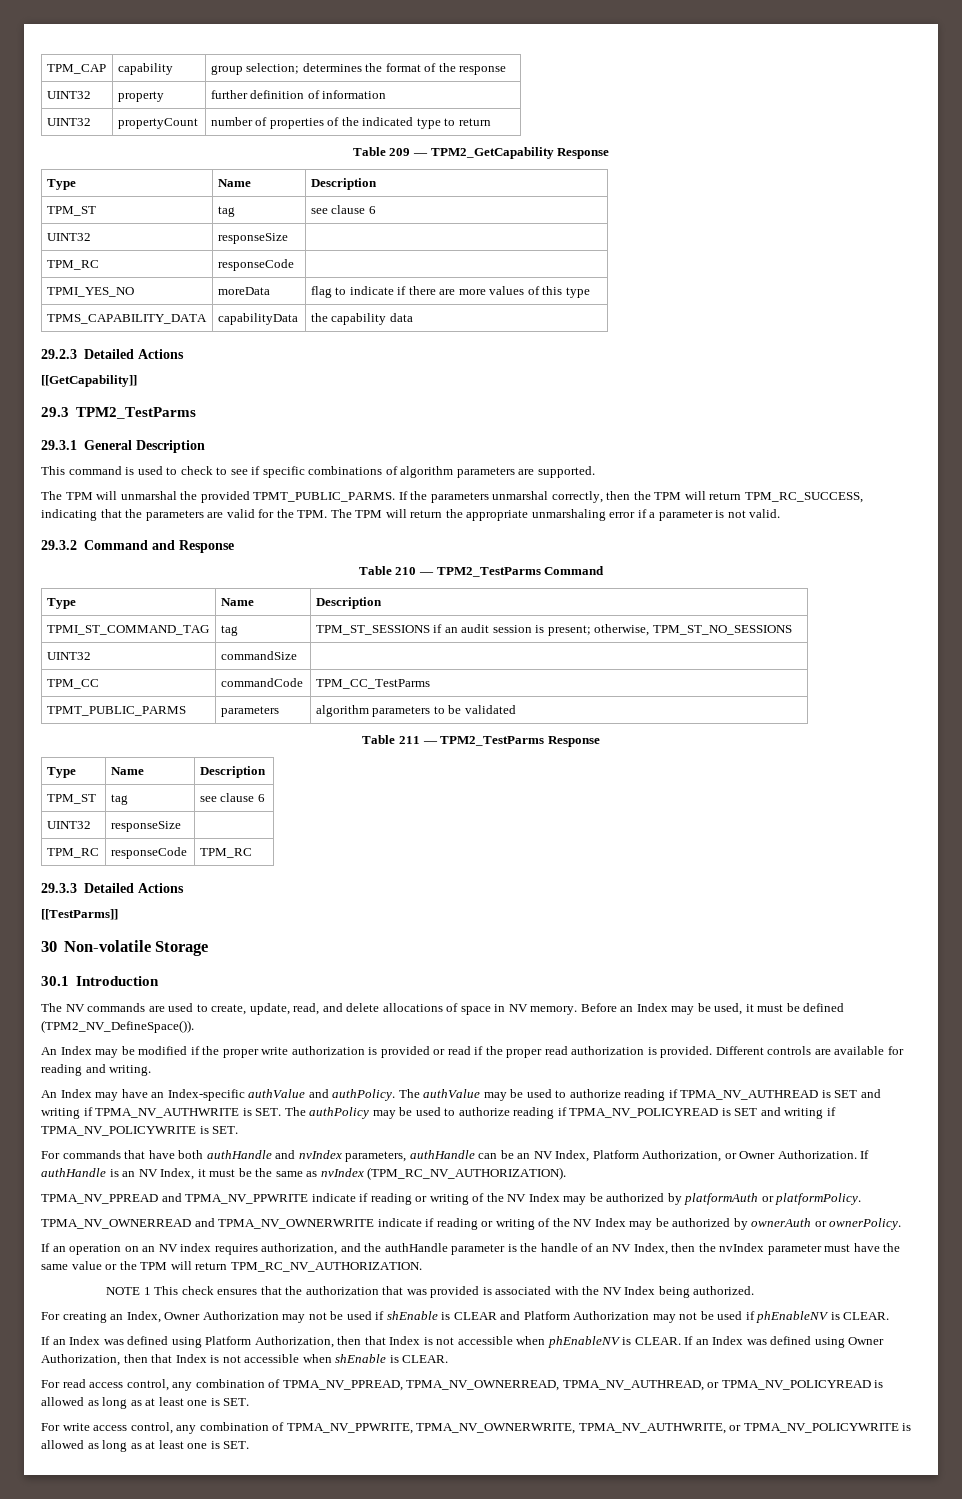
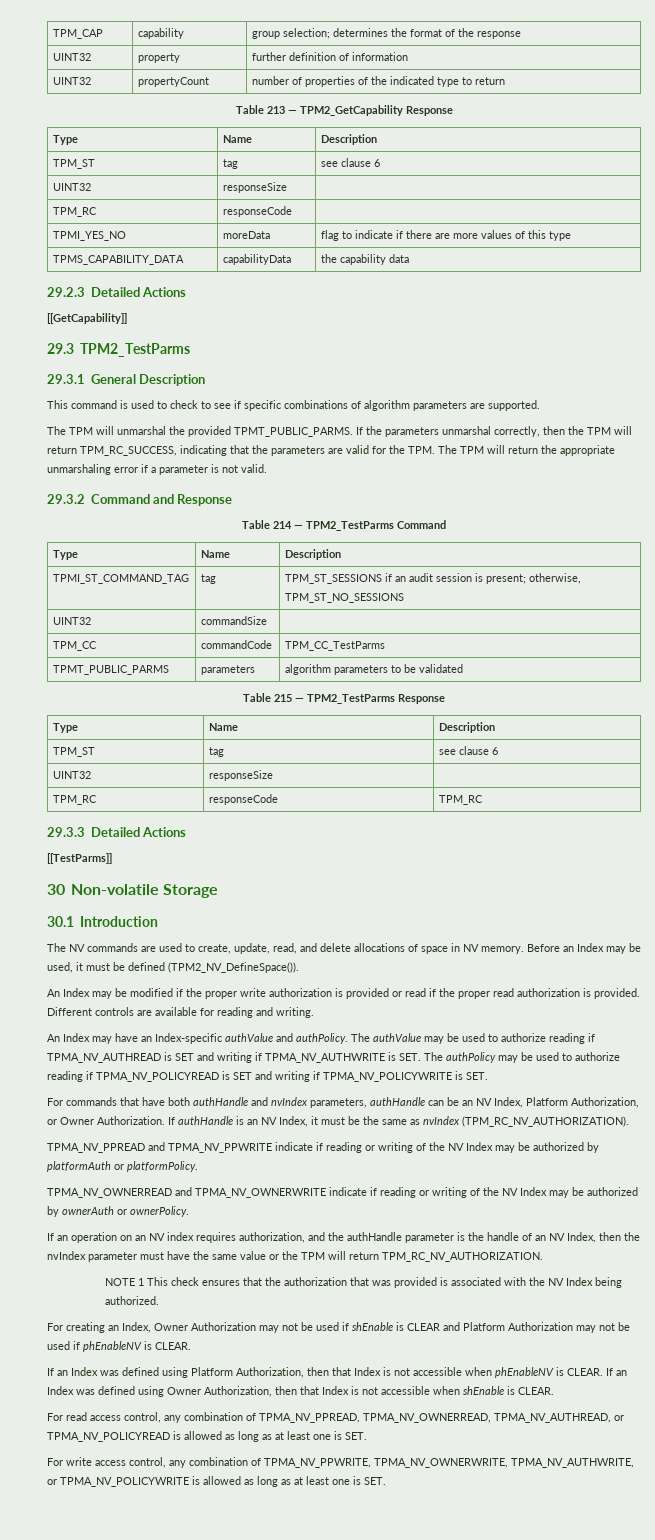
- Table 209 — TPM2_GetCapability Response
+ Table 213 — TPM2_GetCapability Response
- Table 210 — TPM2_TestParms Command
+ Table 214 — TPM2_TestParms Command
- Table 211 — TPM2_TestParms Response
+ Table 215 — TPM2_TestParms Response

